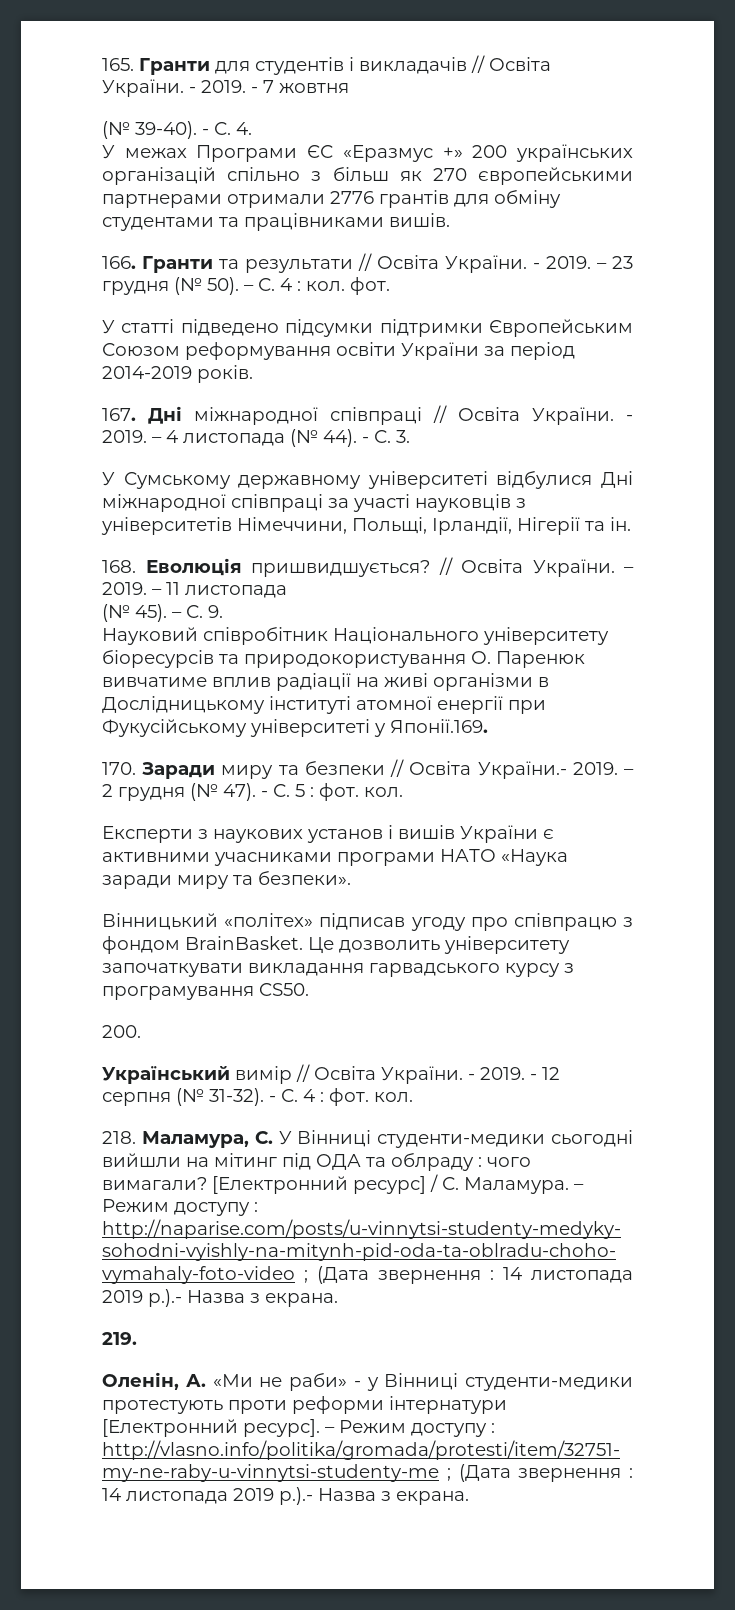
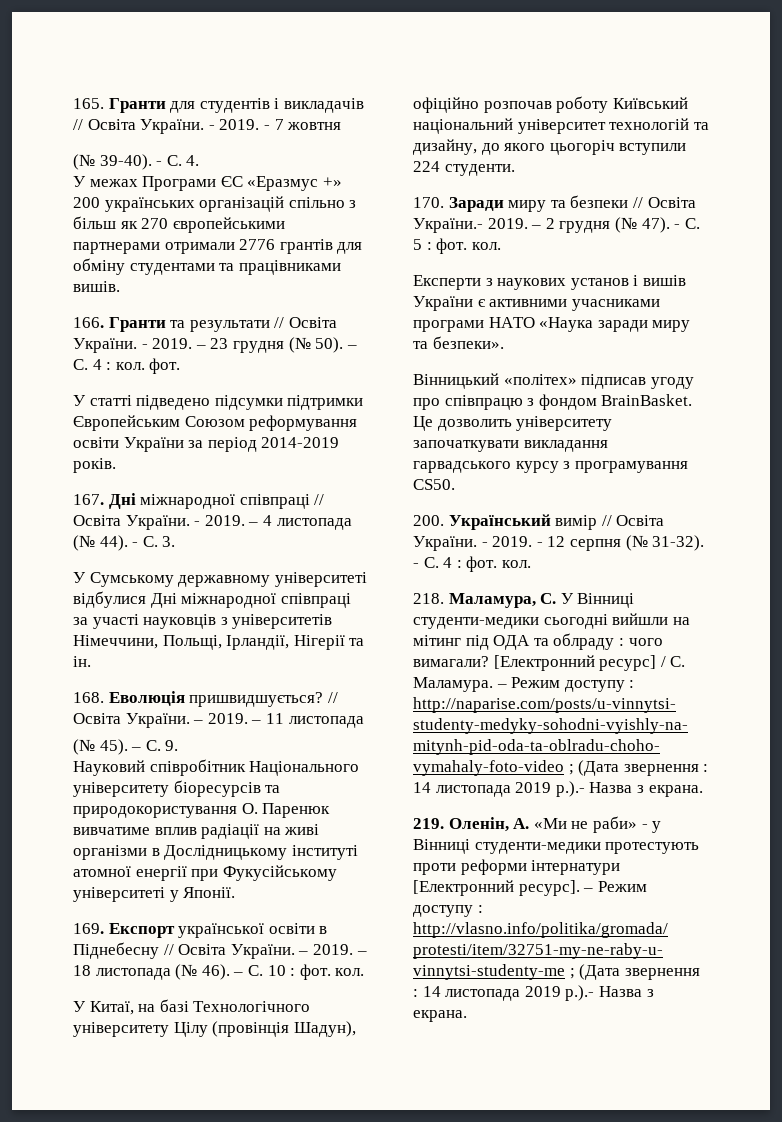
- Науковий співробітник Національного університету біоресурсів та природокористування О. Паренюк вивчатиме вплив радіації на живі організми в Дослідницькому інституті атомної енергії при Фукусійському університеті у Японії.169.
+ Науковий співробітник Національного університету біоресурсів та природокористування О. Паренюк вивчатиме вплив радіації на живі організми в Дослідницькому інституті атомної енергії при Фукусійському університеті у Японії.
+ 169. Експорт української освіти в Піднебесну // Освіта України. – 2019. – 18 листопада (№ 46). – С. 10 : фот. кол.
+ У Китаї, на базі Технологічного університету Цілу (провінція Шадун), офіційно розпочав роботу Київський національний університет технологій та дизайну, до якого цьогоріч вступили 224 студенти.
- 200.
- Український вимір // Освіта України.
+ 200. Український вимір // Освіта України.
- 219.
- Оленін, А. «Ми не раби» - у Вінниці студенти-медики протестують проти реформи інтернатури [Електронний ресурс].
+ 219. Оленін, А. «Ми не раби» - у Вінниці студенти-медики протестують проти реформи інтернатури [Електронний ресурс].

